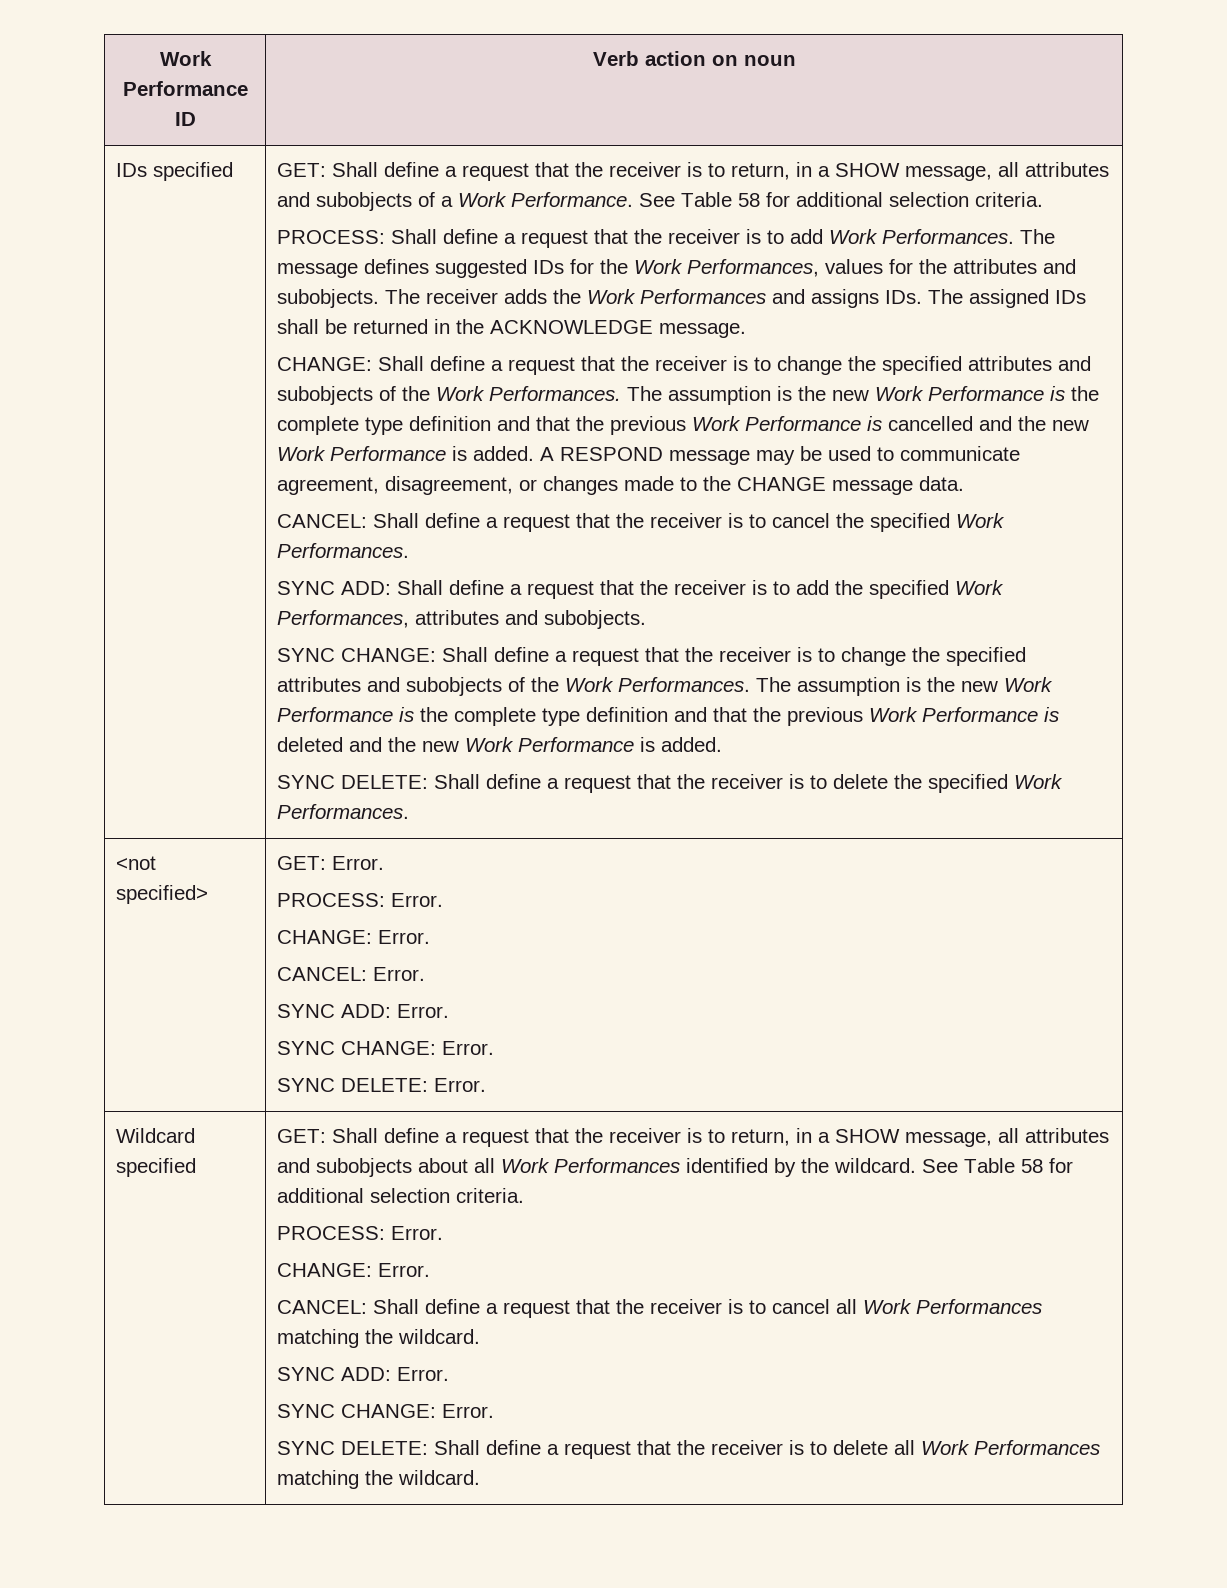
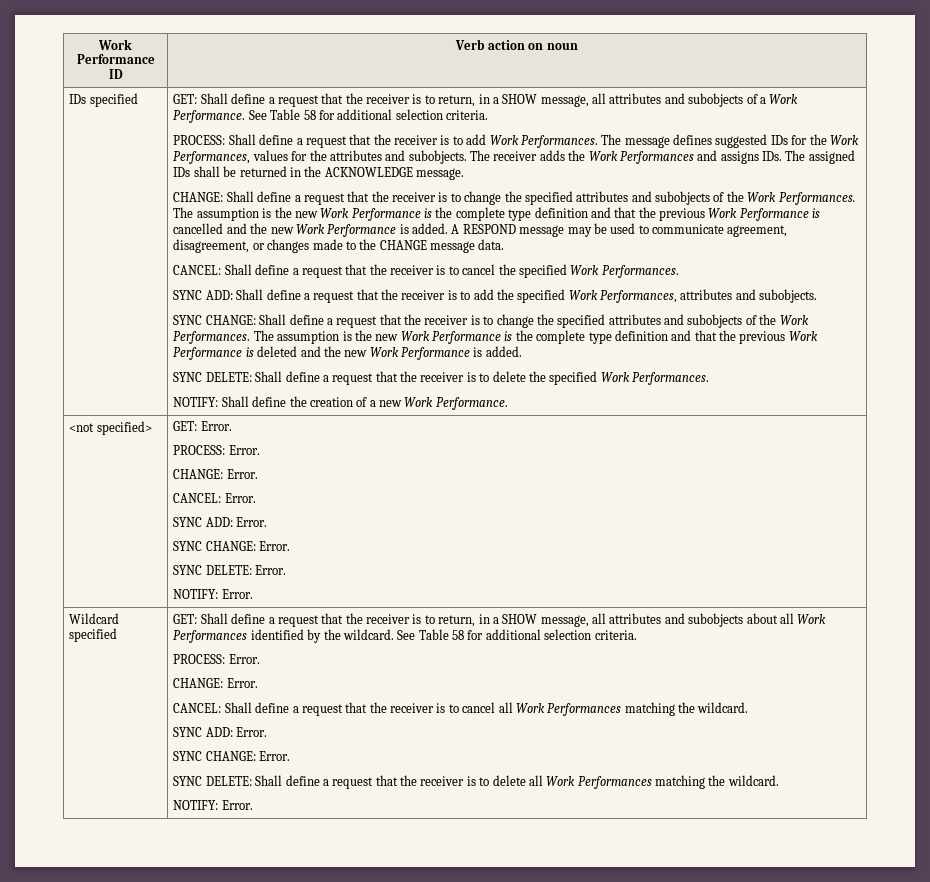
+ NOTIFY: Shall define the creation of a new Work Performance.
  <not specified> | GET: Error.
  PROCESS: Error.
  CHANGE: Error.
  CANCEL: Error.
  SYNC ADD: Error.
  SYNC CHANGE: Error.
  SYNC DELETE: Error.
+ NOTIFY: Error.
  SYNC DELETE: Shall define a request that the receiver is to delete all Work Performances matching the wildcard.
+ NOTIFY: Error.

